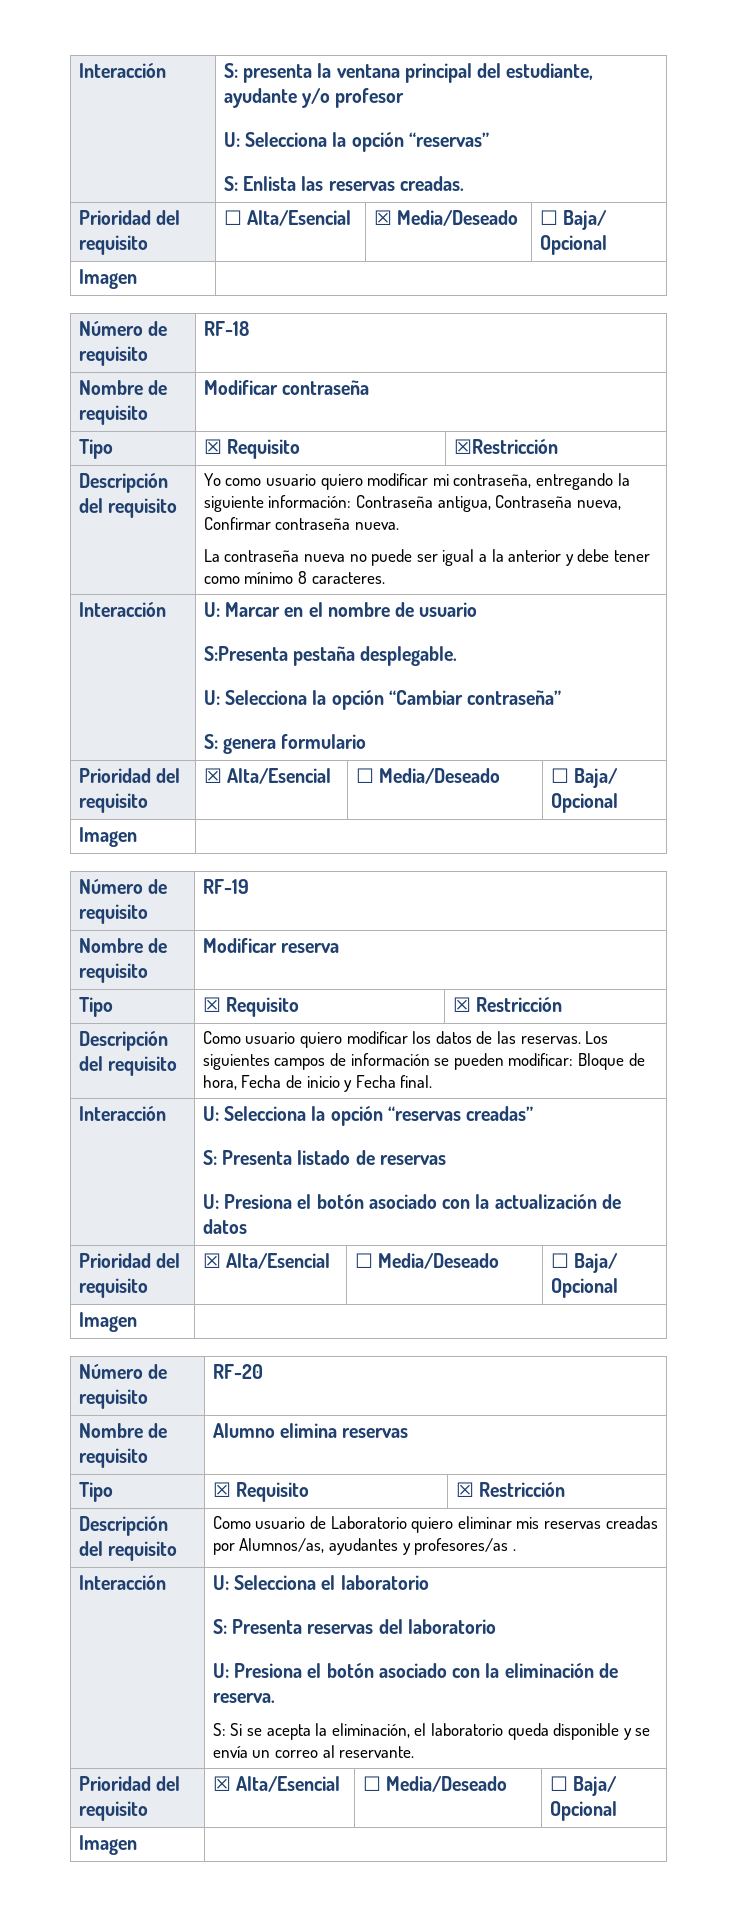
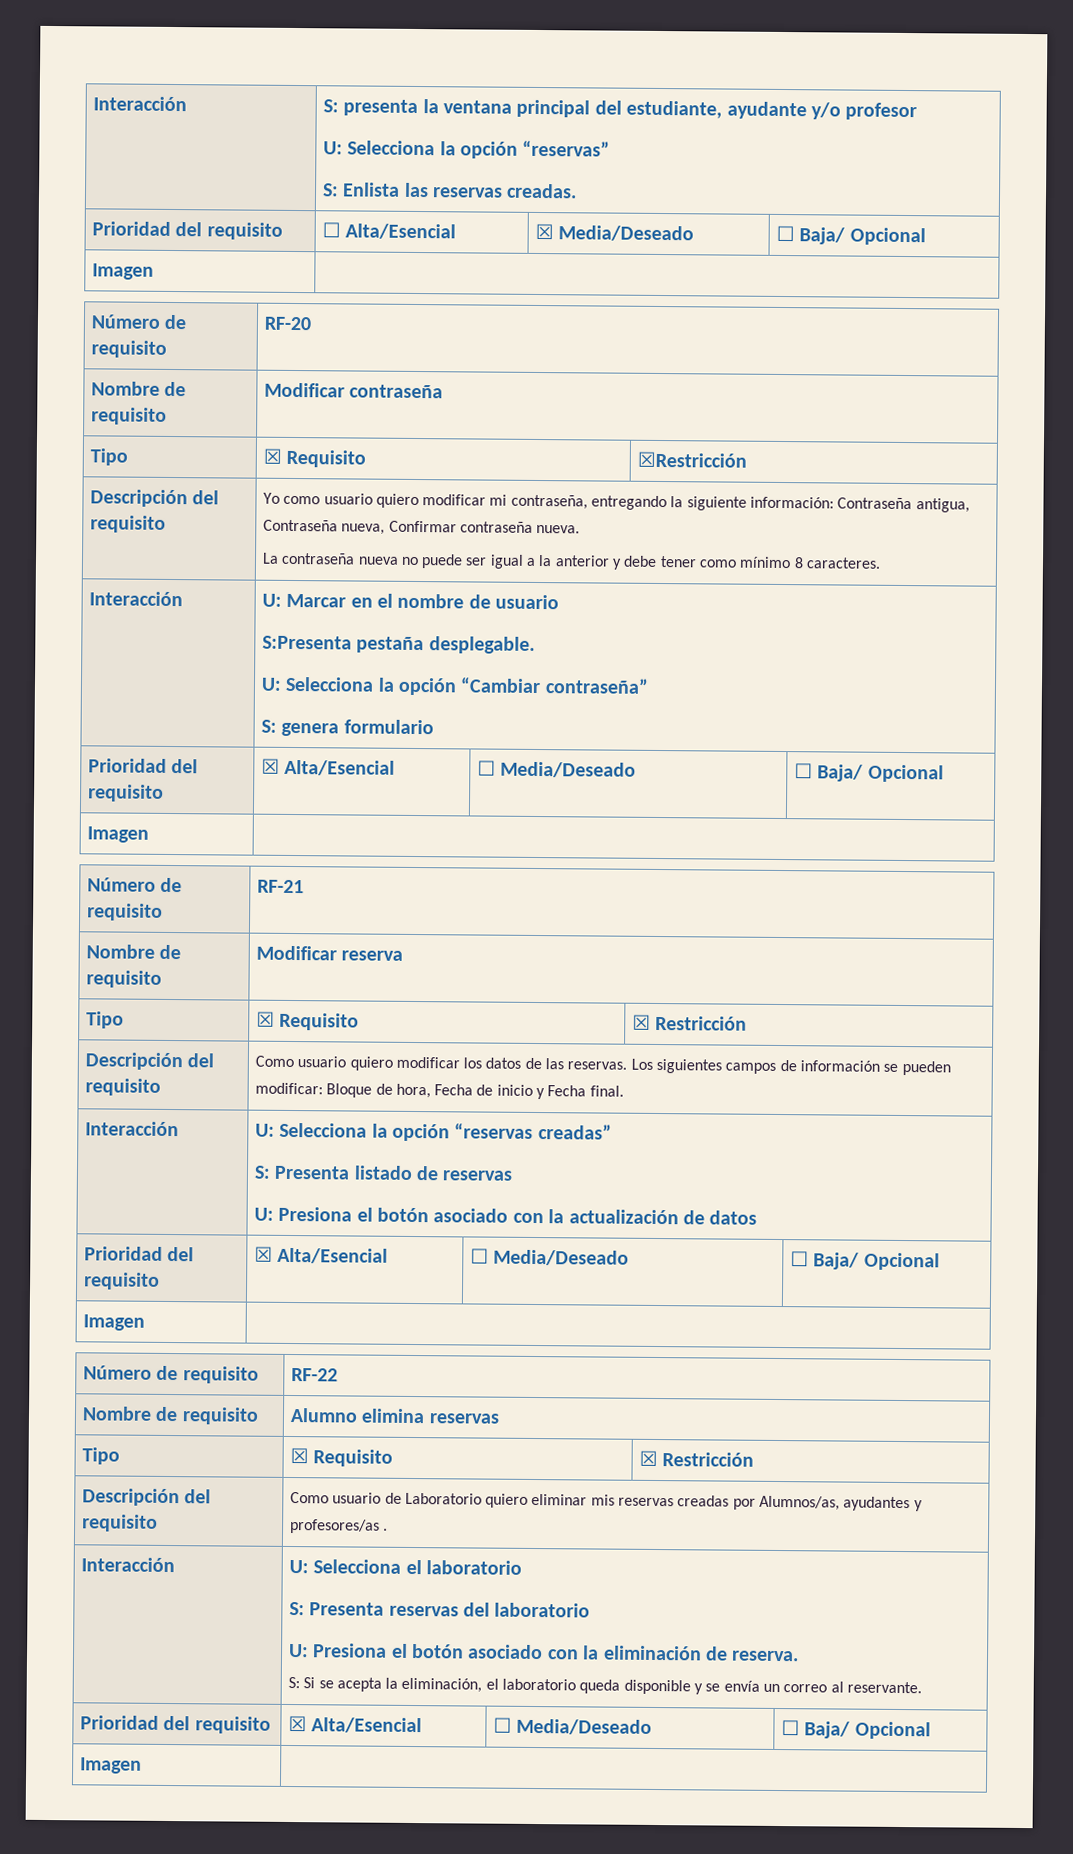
- Número de requisito | RF-18
+ Número de requisito | RF-20
- Número de requisito | RF-19
+ Número de requisito | RF-21
- Número de requisito | RF-20
+ Número de requisito | RF-22

